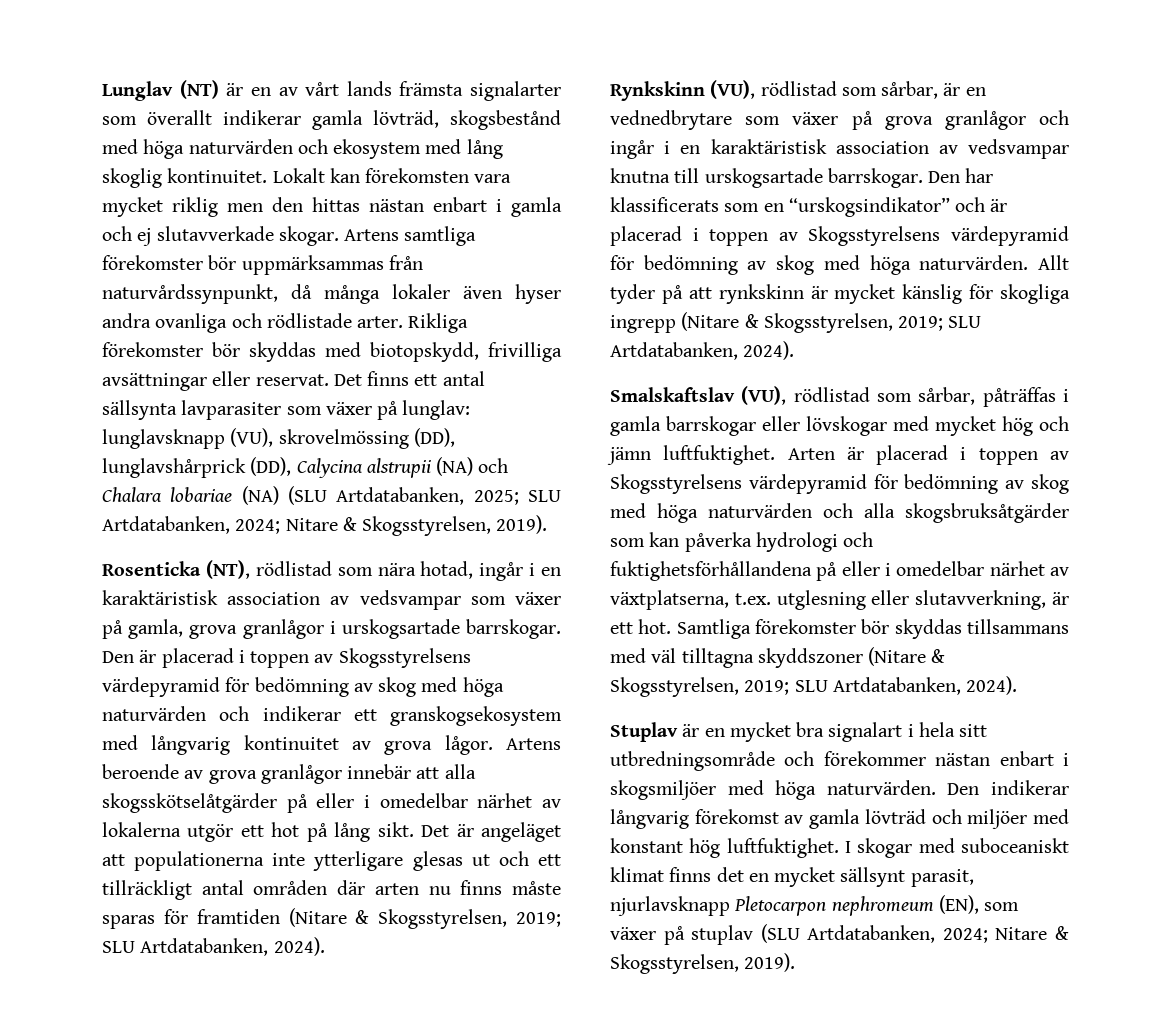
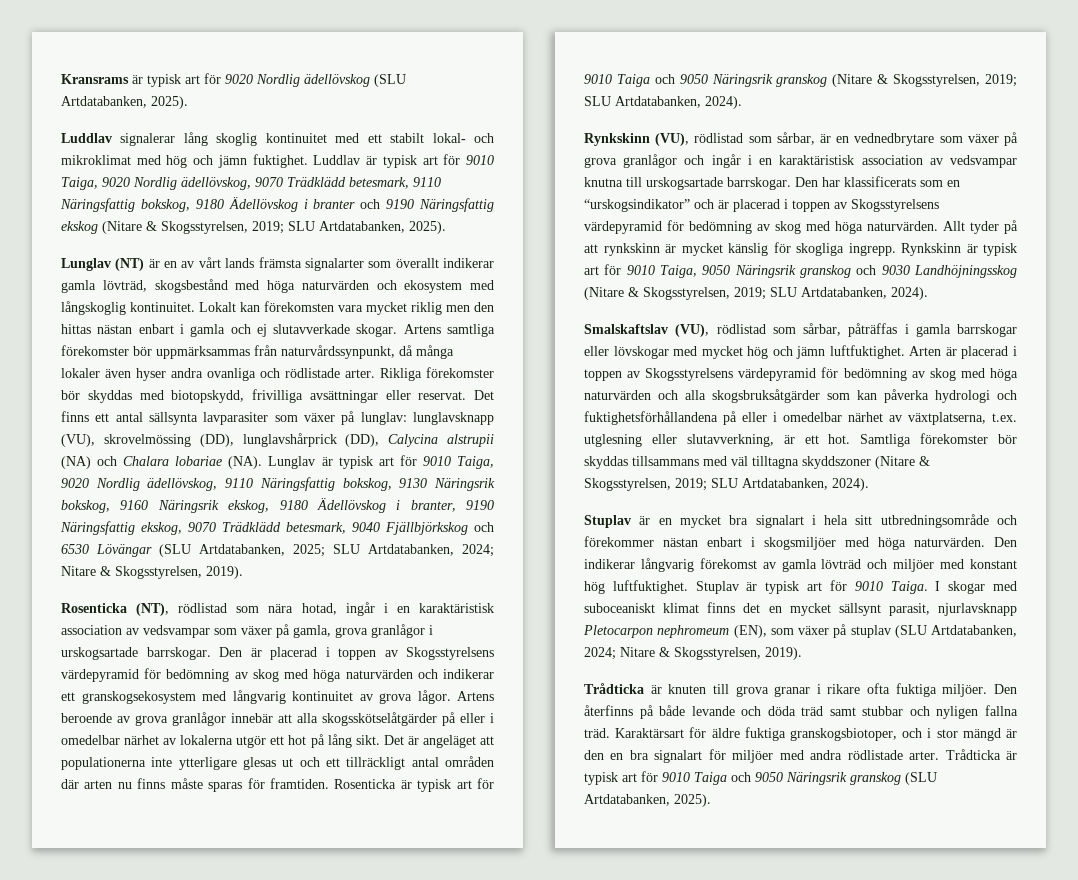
+ Kransrams är typisk art för 9020 Nordlig ädellövskog (SLU Artdatabanken, 2025).
+ Luddlav signalerar lång skoglig kontinuitet med ett stabilt lokal- och mikroklimat med hög och jämn fuktighet. Luddlav är typisk art för 9010 Taiga, 9020 Nordlig ädellövskog, 9070 Trädklädd betesmark, 9110 Näringsfattig bokskog, 9180 Ädellövskog i branter och 9190 Näringsfattig ekskog (Nitare & Skogsstyrelsen, 2019; SLU Artdatabanken, 2025).
- Lunglav (NT) är en av vårt lands främsta signalarter som överallt indikerar gamla lövträd, skogsbestånd med höga naturvärden och ekosystem med lång skoglig kontinuitet.
+ Lunglav (NT) är en av vårt lands främsta signalarter som överallt indikerar gamla lövträd, skogsbestånd med höga naturvärden och ekosystem med långskoglig kontinuitet.
- Det finns ett antal sällsynta lavparasiter som växer på lunglav: lunglavsknapp (VU), skrovelmössing (DD), lunglavshårprick (DD), Calycina alstrupii (NA) och Chalara lobariae (NA) (SLU Artdatabanken, 2025; SLU Artdatabanken, 2024; Nitare & Skogsstyrelsen, 2019).
+ Det finns ett antal sällsynta lavparasiter som växer på lunglav: lunglavsknapp (VU), skrovelmössing (DD), lunglavshårprick (DD), Calycina alstrupii (NA) och Chalara lobariae (NA). Lunglav är typisk art för 9010 Taiga, 9020 Nordlig ädellövskog, 9110 Näringsfattig bokskog, 9130 Näringsrik bokskog, 9160 Näringsrik ekskog, 9180 Ädellövskog i branter, 9190 Näringsfattig ekskog, 9070 Trädklädd betesmark, 9040 Fjällbjörkskog och 6530 Lövängar (SLU Artdatabanken, 2025; SLU Artdatabanken, 2024; Nitare & Skogsstyrelsen, 2019).
- Det är angeläget att populationerna inte ytterligare glesas ut och ett tillräckligt antal områden där arten nu finns måste sparas för framtiden (Nitare & Skogsstyrelsen, 2019; SLU Artdatabanken, 2024).
+ Det är angeläget att populationerna inte ytterligare glesas ut och ett tillräckligt antal områden där arten nu finns måste sparas för framtiden. Rosenticka är typisk art för 9010 Taiga och 9050 Näringsrik granskog (Nitare & Skogsstyrelsen, 2019; SLU Artdatabanken, 2024).
- Allt tyder på att rynkskinn är mycket känslig för skogliga ingrepp (Nitare & Skogsstyrelsen, 2019; SLU Artdatabanken, 2024).
+ Allt tyder på att rynkskinn är mycket känslig för skogliga ingrepp. Rynkskinn är typisk art för 9010 Taiga, 9050 Näringsrik granskog och 9030 Landhöjningsskog (Nitare & Skogsstyrelsen, 2019; SLU Artdatabanken, 2024).
+ Stuplav är typisk art för 9010 Taiga.
+ Trådticka är knuten till grova granar i rikare ofta fuktiga miljöer. Den återfinns på både levande och döda träd samt stubbar och nyligen fallna träd. Karaktärsart för äldre fuktiga granskogsbiotoper, och i stor mängd är den en bra signalart för miljöer med andra rödlistade arter. Trådticka är typisk art för 9010 Taiga och 9050 Näringsrik granskog (SLU Artdatabanken, 2025).

